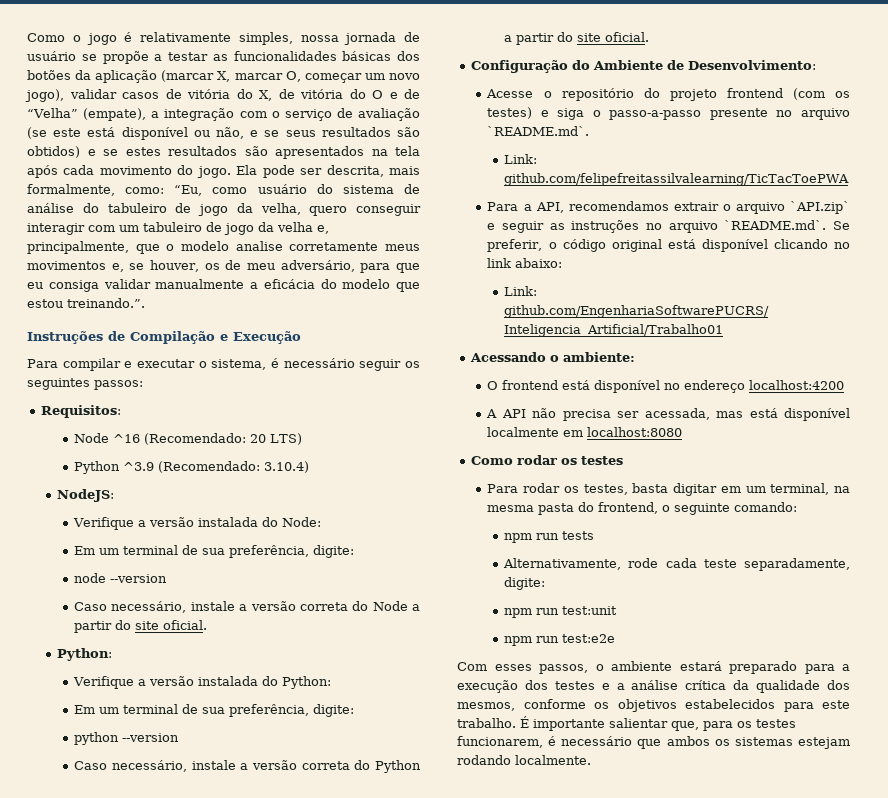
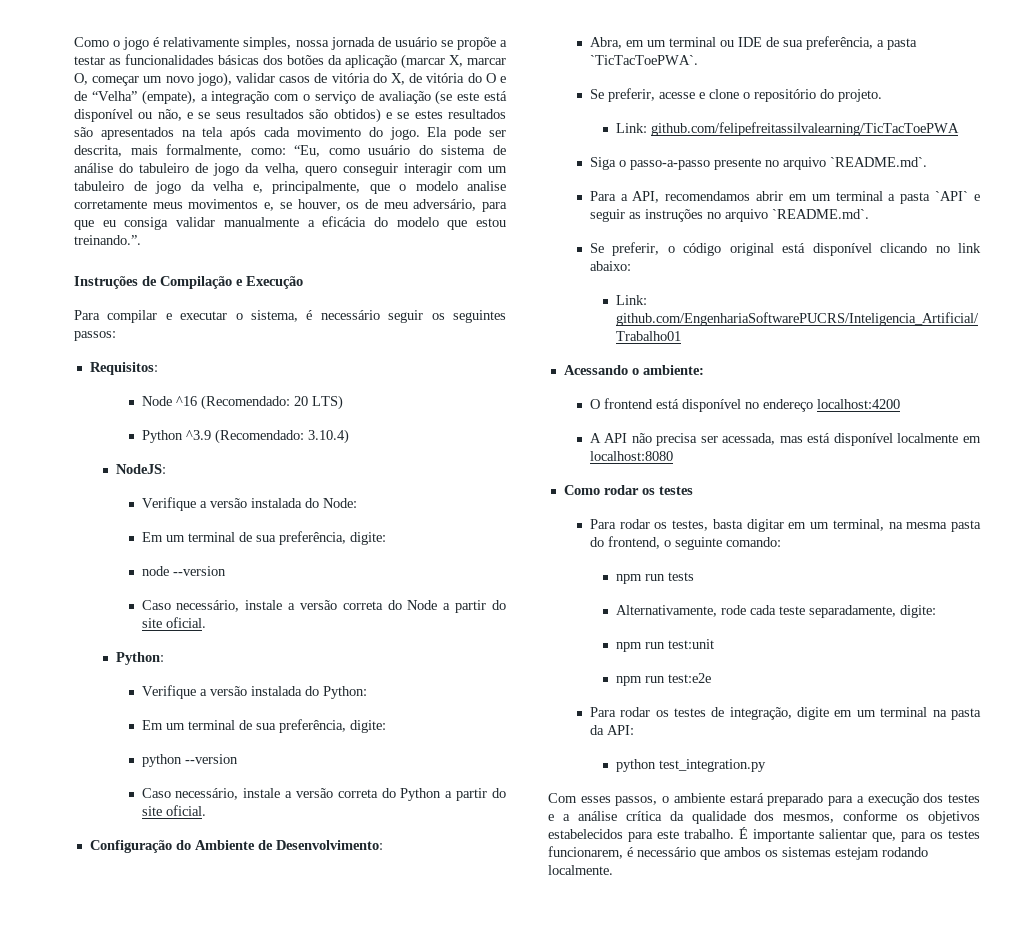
- Acesse o repositório do projeto frontend (com os testes) e siga o passo-a-passo presente no arquivo `README.md`.
+ Abra, em um terminal ou IDE de sua preferência, a pasta `TicTacToePWA`.
+ Se preferir, acesse e clone o repositório do projeto.
+ Link: github.com/felipefreitassilvalearning/TicTacToePWA
+ Siga o passo-a-passo presente no arquivo `README.md`.
- Link: github.com/felipefreitassilvalearning/TicTacToePWA
- Para a API, recomendamos extrair o arquivo `API.zip` e seguir as instruções no arquivo `README.md`. Se preferir, o código original está disponível clicando no link abaixo:
+ Para a API, recomendamos abrir em um terminal a pasta `API` e seguir as instruções no arquivo `README.md`.
+ Se preferir, o código original está disponível clicando no link abaixo:
+ Para rodar os testes de integração, digite em um terminal na pasta da API:
+ python test_integration.py

